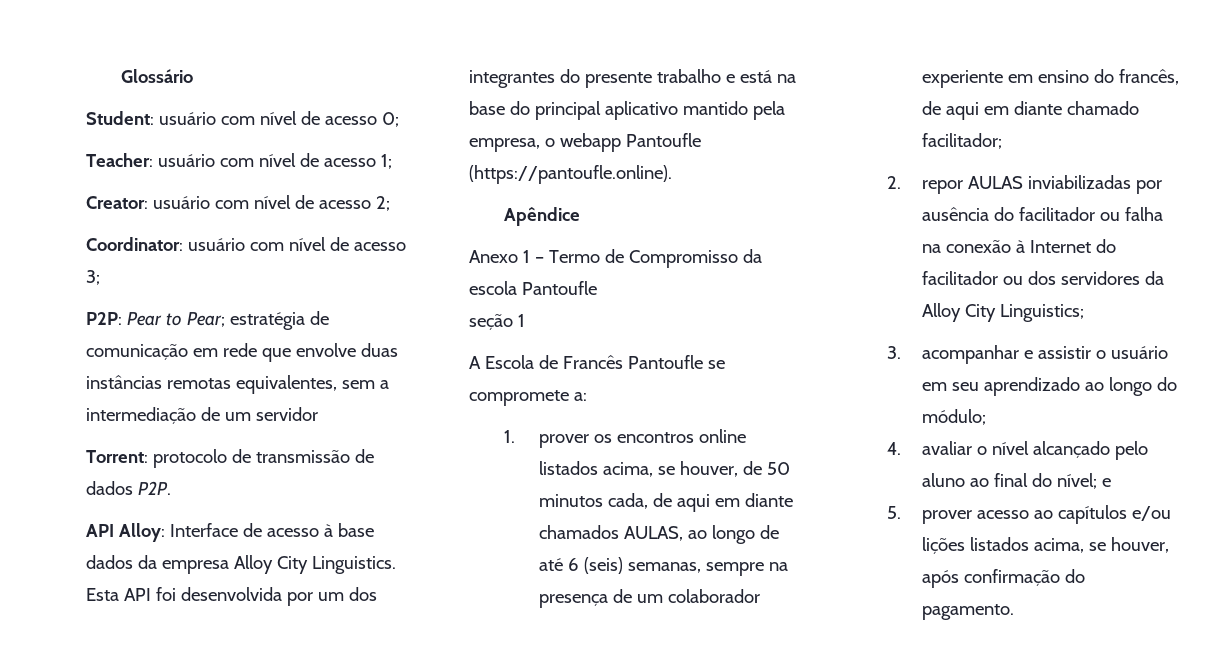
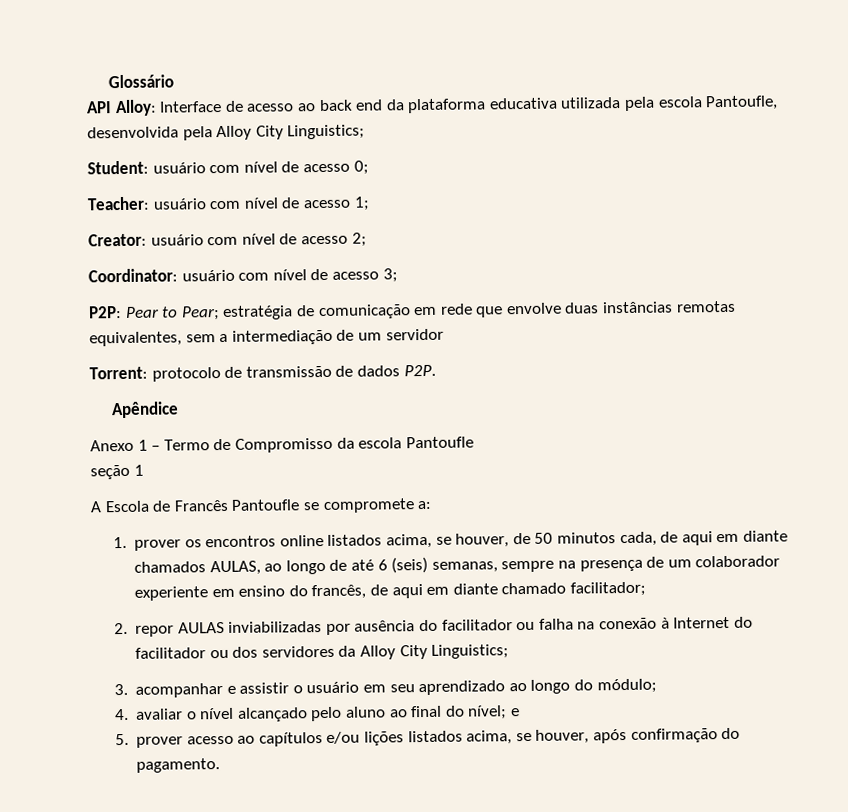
+ API Alloy: Interface de acesso ao back end da plataforma educativa utilizada pela escola Pantoufle, desenvolvida pela Alloy City Linguistics;
- API Alloy: Interface de acesso à base dados da empresa Alloy City Linguistics. Esta API foi desenvolvida por um dos integrantes do presente trabalho e está na base do principal aplicativo mantido pela empresa, o webapp Pantoufle (https://pantoufle.online).

